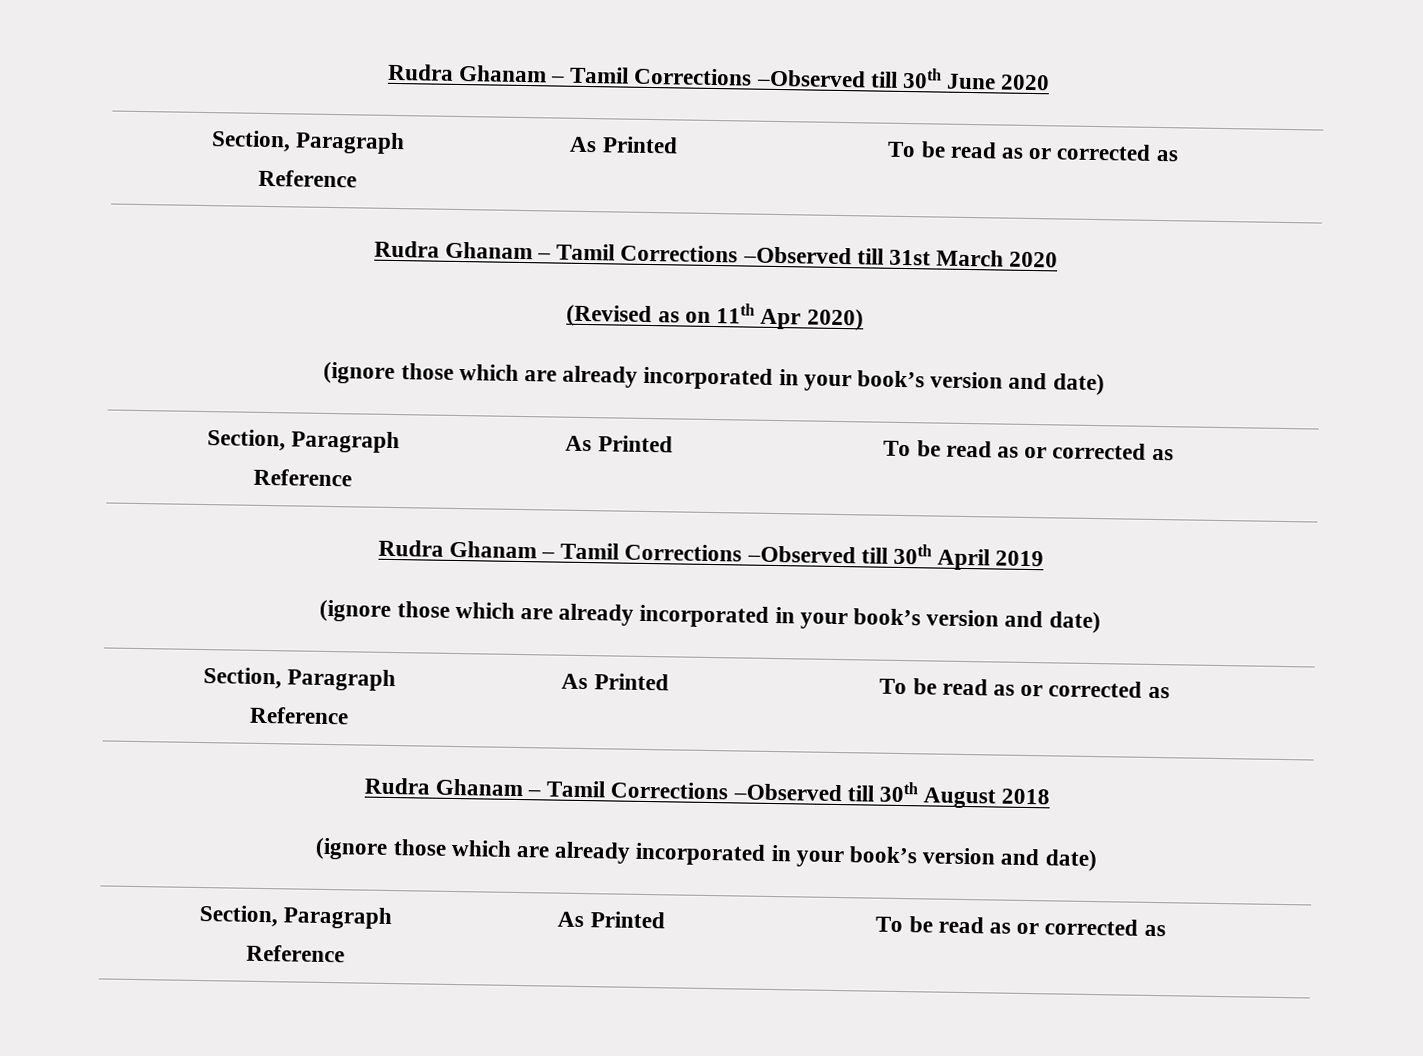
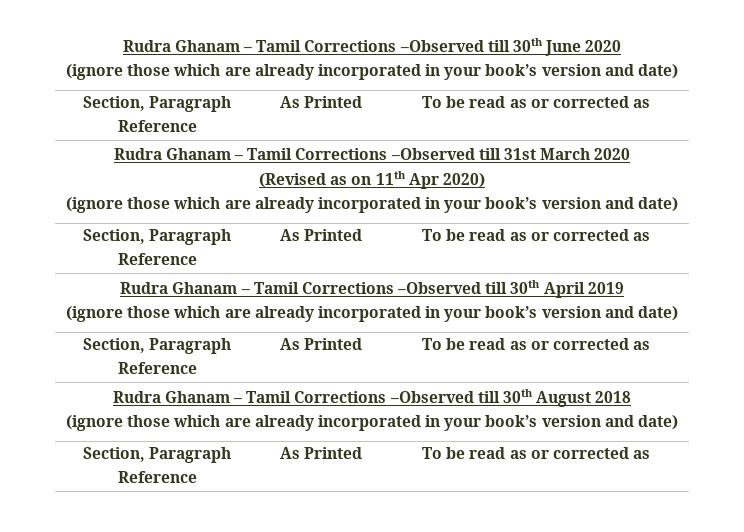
  Rudra Ghanam – Tamil Corrections –Observed till 30th June 2020
+ (ignore those which are already incorporated in your book’s version and date)

